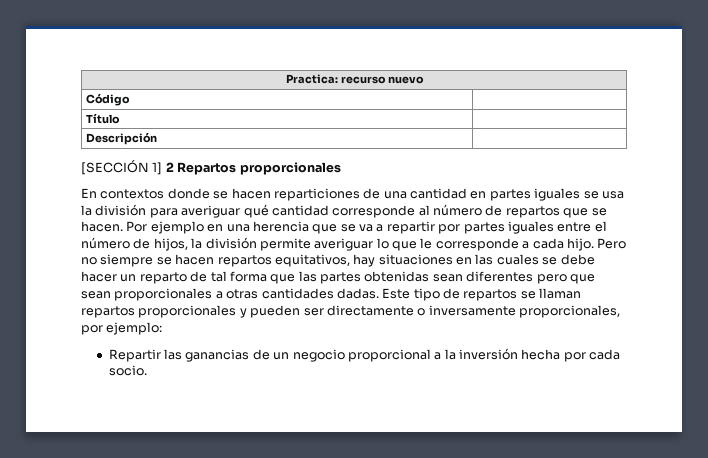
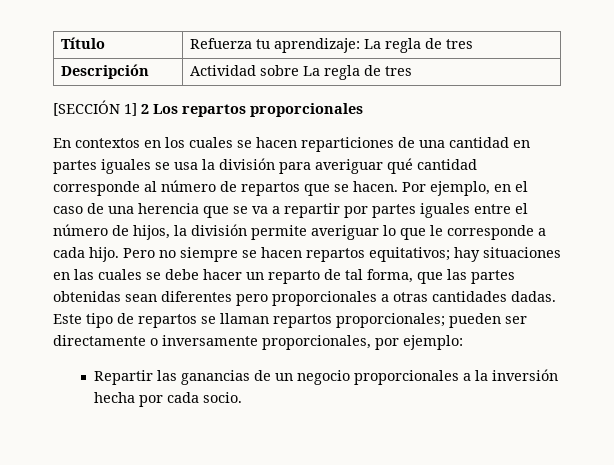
- Practica: recurso nuevo
- Código |
- Título |
- Descripción |
+ Título | Refuerza tu aprendizaje: La regla de tres
+ Descripción | Actividad sobre La regla de tres
- [SECCIÓN 1] 2 Repartos proporcionales
+ [SECCIÓN 1] 2 Los repartos proporcionales
- En contextos donde se hacen reparticiones de una cantidad en partes iguales se usa la división para averiguar qué cantidad corresponde al número de repartos que se hacen.
+ En contextos en los cuales se hacen reparticiones de una cantidad en partes iguales se usa la división para averiguar qué cantidad corresponde al número de repartos que se hacen.
- Por ejemplo en una herencia que se va a repartir por partes iguales entre el número de hijos, la división permite averiguar lo que le corresponde a cada hijo.
+ Por ejemplo, en el caso de una herencia que se va a repartir por partes iguales entre el número de hijos, la división permite averiguar lo que le corresponde a cada hijo.
- Pero no siempre se hacen repartos equitativos, hay situaciones en las cuales se debe hacer un reparto de tal forma que las partes obtenidas sean diferentes pero que sean proporcionales a otras cantidades dadas.
+ Pero no siempre se hacen repartos equitativos; hay situaciones en las cuales se debe hacer un reparto de tal forma, que las partes obtenidas sean diferentes pero proporcionales a otras cantidades dadas.
- Este tipo de repartos se llaman repartos proporcionales y pueden ser directamente o inversamente proporcionales, por ejemplo:
+ Este tipo de repartos se llaman repartos proporcionales; pueden ser directamente o inversamente proporcionales, por ejemplo:
- Repartir las ganancias de un negocio proporcional a la inversión hecha por cada socio.
+ Repartir las ganancias de un negocio proporcionales a la inversión hecha por cada socio.

